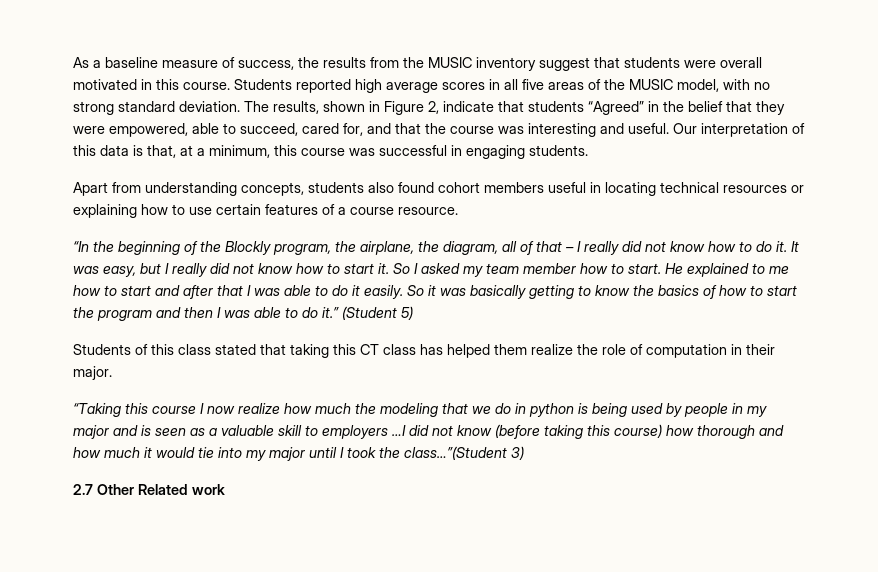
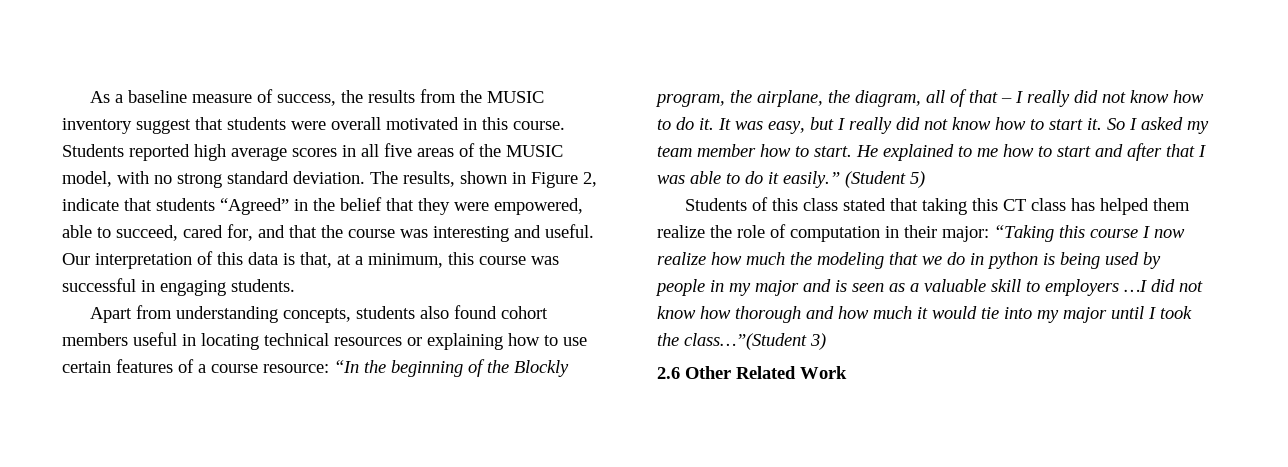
- Apart from understanding concepts, students also found cohort members useful in locating technical resources or explaining how to use certain features of a course resource.
- “In the beginning of the Blockly program, the airplane, the diagram, all of that – I really did not know how to do it.
+ Apart from understanding concepts, students also found cohort members useful in locating technical resources or explaining how to use certain features of a course resource: “In the beginning of the Blockly program, the airplane, the diagram, all of that – I really did not know how to do it.
- He explained to me how to start and after that I was able to do it easily. So it was basically getting to know the basics of how to start the program and then I was able to do it.”
+ He explained to me how to start and after that I was able to do it easily.”
- Students of this class stated that taking this CT class has helped them realize the role of computation in their major.
- “Taking this course I now realize how much the modeling that we do in python is being used by people in my major and is seen as a valuable skill to employers …I did not know (before taking this course) how thorough and how much it would tie into my major until I took the class…”(Student 3)
+ Students of this class stated that taking this CT class has helped them realize the role of computation in their major: “Taking this course I now realize how much the modeling that we do in python is being used by people in my major and is seen as a valuable skill to employers …I did not know how thorough and how much it would tie into my major until I took the class…”(Student 3)
- 2.7 Other Related work
+ 2.6 Other Related Work

